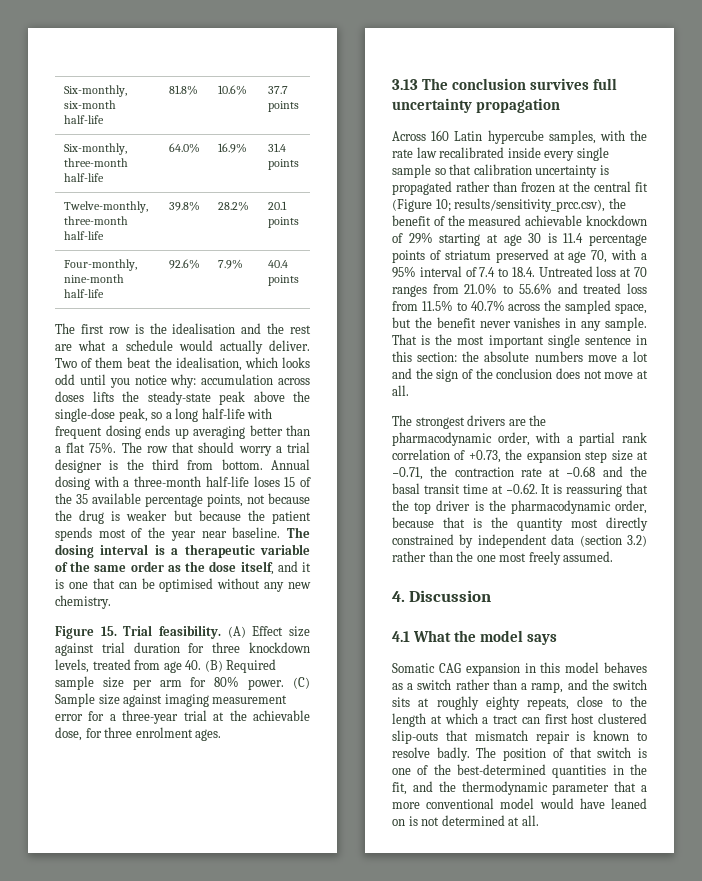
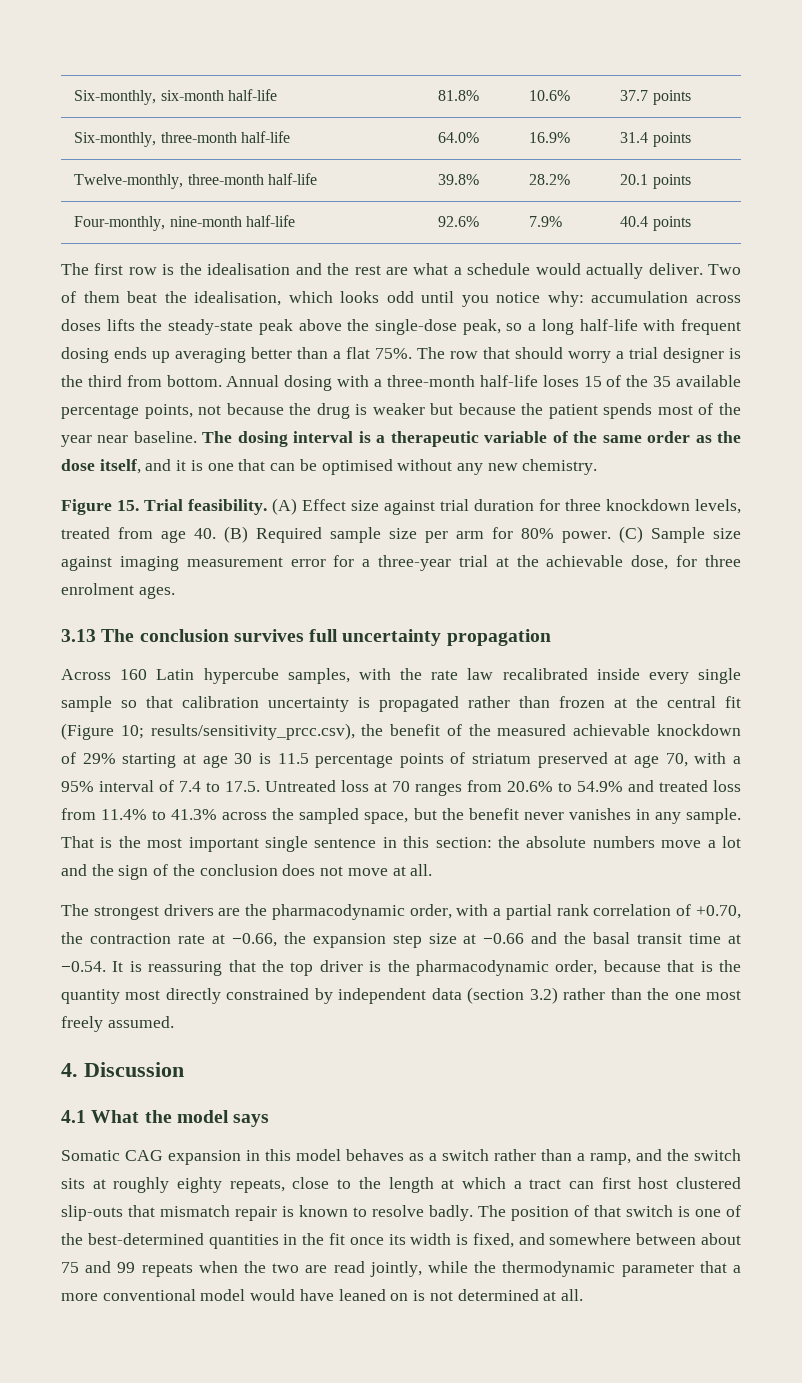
- results/sensitivity_prcc.csv), the benefit of the measured achievable knockdown of 29% starting at age 30 is 11.4 percentage points of striatum preserved at age 70, with a 95% interval of 7.4 to 18.4. Untreated loss at 70 ranges from 21.0% to 55.6% and treated loss from 11.5% to 40.7% across the sampled space, but the benefit never vanishes in any sample.
+ results/sensitivity_prcc.csv), the benefit of the measured achievable knockdown of 29% starting at age 30 is 11.5 percentage points of striatum preserved at age 70, with a 95% interval of 7.4 to 17.5. Untreated loss at 70 ranges from 20.6% to 54.9% and treated loss from 11.4% to 41.3% across the sampled space, but the benefit never vanishes in any sample.
- The strongest drivers are the pharmacodynamic order, with a partial rank correlation of +0.73, the expansion step size at −0.71, the contraction rate at −0.68 and the basal transit time at −0.62. It is reassuring that the top driver is the pharmacodynamic order, because that is the quantity most directly constrained by independent data (section 3.2) rather than the one most freely assumed.
+ The strongest drivers are the pharmacodynamic order, with a partial rank correlation of +0.70, the contraction rate at −0.66, the expansion step size at −0.66 and the basal transit time at −0.54. It is reassuring that the top driver is the pharmacodynamic order, because that is the quantity most directly constrained by independent data (section 3.2) rather than the one most freely assumed.
- The position of that switch is one of the best-determined quantities in the fit, and the thermodynamic parameter that a more conventional model would have leaned on is not determined at all.
+ The position of that switch is one of the best-determined quantities in the fit once its width is fixed, and somewhere between about 75 and 99 repeats when the two are read jointly, while the thermodynamic parameter that a more conventional model would have leaned on is not determined at all.

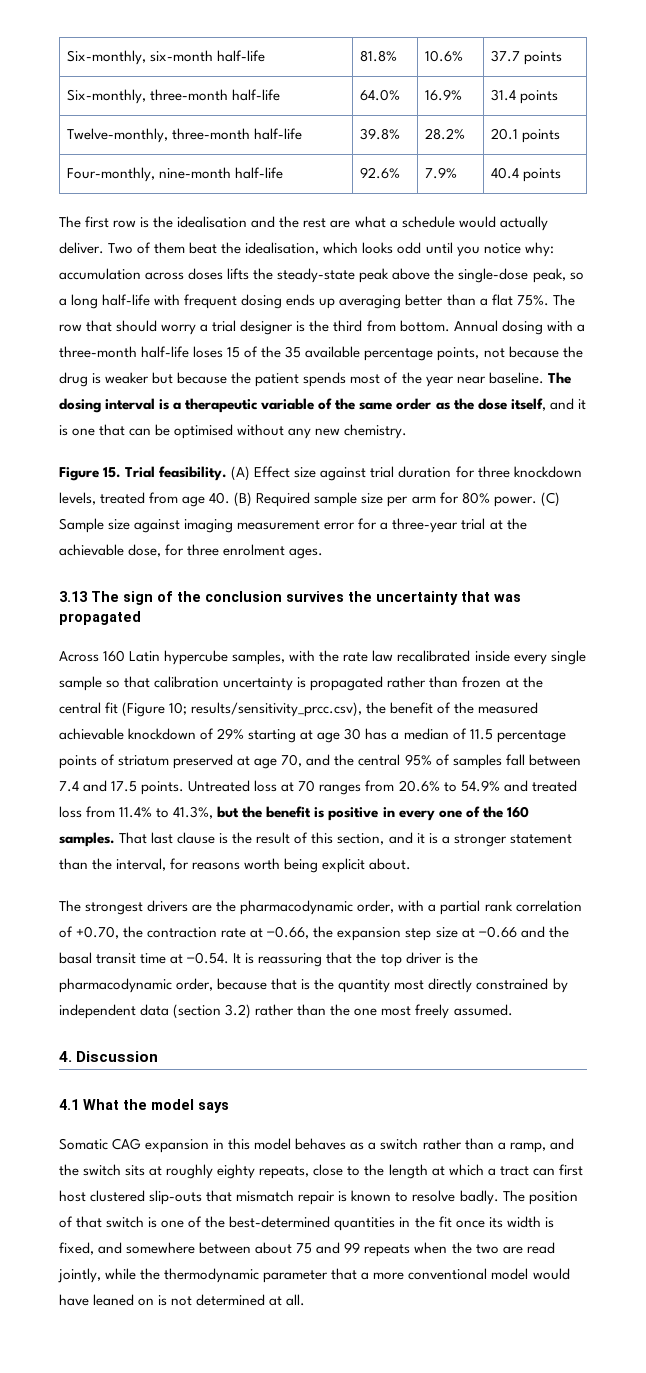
- 3.13 The conclusion survives full uncertainty propagation
+ 3.13 The sign of the conclusion survives the uncertainty that was propagated
- results/sensitivity_prcc.csv), the benefit of the measured achievable knockdown of 29% starting at age 30 is 11.5 percentage points of striatum preserved at age 70, with a 95% interval of 7.4 to 17.5. Untreated loss at 70 ranges from 20.6% to 54.9% and treated loss from 11.4% to 41.3% across the sampled space, but the benefit never vanishes in any sample. That is the most important single sentence in this section: the absolute numbers move a lot and the sign of the conclusion does not move at all.
+ results/sensitivity_prcc.csv), the benefit of the measured achievable knockdown of 29% starting at age 30 has a median of 11.5 percentage points of striatum preserved at age 70, and the central 95% of samples fall between 7.4 and 17.5 points. Untreated loss at 70 ranges from 20.6% to 54.9% and treated loss from 11.4% to 41.3%, but the benefit is positive in every one of the 160 samples. That last clause is the result of this section, and it is a stronger statement than the interval, for reasons worth being explicit about.

